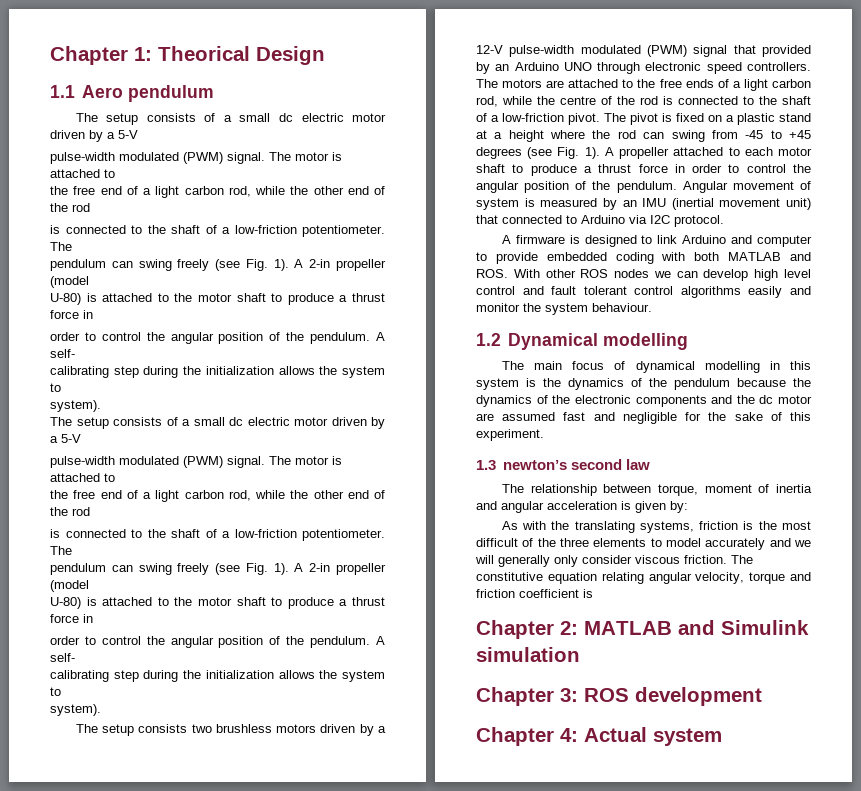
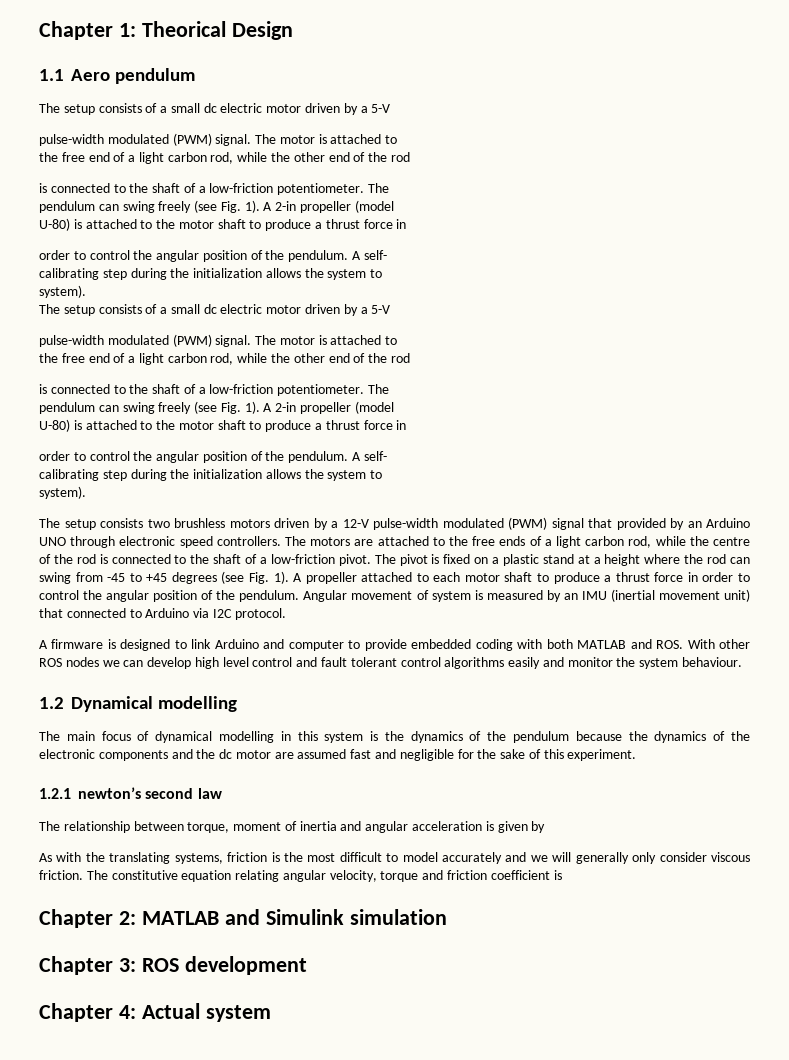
- 1.3 newton’s second law
+ 1.2.1 newton’s second law
- The relationship between torque, moment of inertia and angular acceleration is given by:
+ The relationship between torque, moment of inertia and angular acceleration is given by
- As with the translating systems, friction is the most difficult of the three elements to model accurately and we will generally only consider viscous friction.
+ As with the translating systems, friction is the most difficult to model accurately and we will generally only consider viscous friction.

